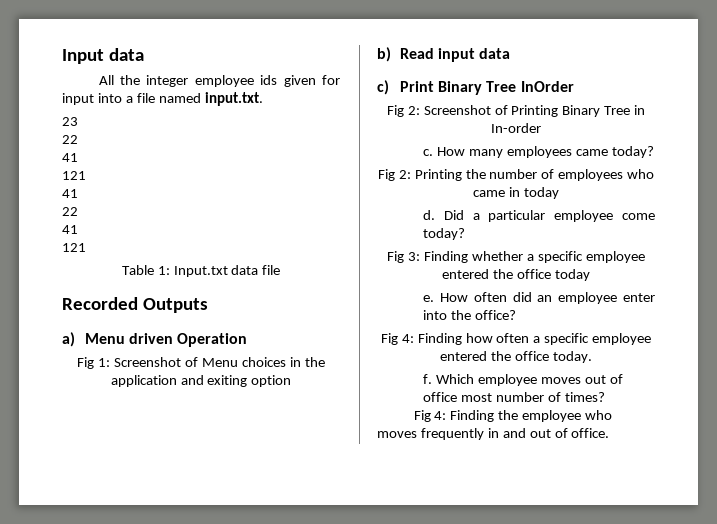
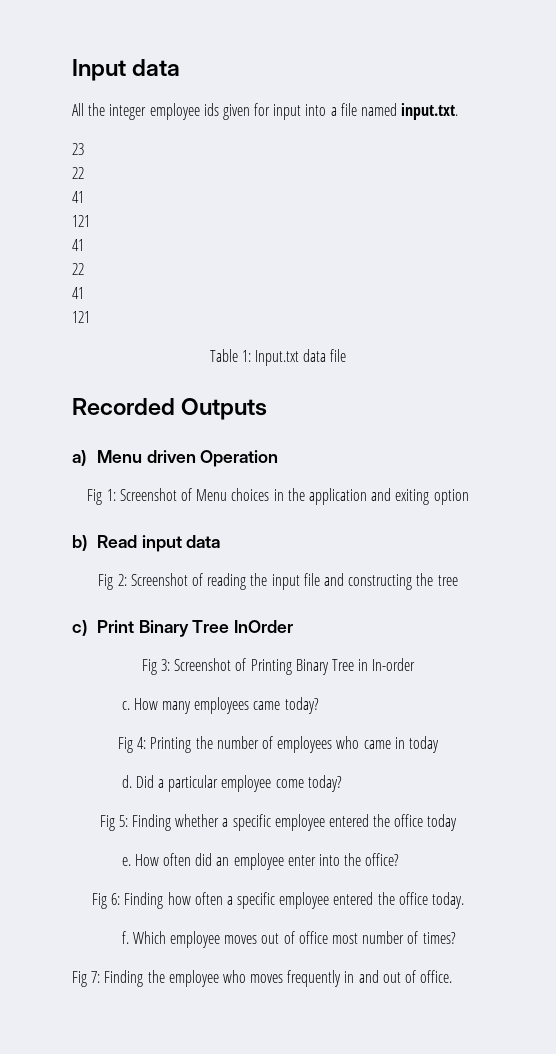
+ Fig 2: Screenshot of reading the input file and constructing the tree
- Fig 2: Screenshot of Printing Binary Tree in In-order
+ Fig 3: Screenshot of Printing Binary Tree in In-order
- Fig 2: Printing the number of employees who came in today
+ Fig 4: Printing the number of employees who came in today
- Fig 3: Finding whether a specific employee entered the office today
+ Fig 5: Finding whether a specific employee entered the office today
- Fig 4: Finding how often a specific employee entered the office today.
+ Fig 6: Finding how often a specific employee entered the office today.
- Fig 4: Finding the employee who moves frequently in and out of office.
+ Fig 7: Finding the employee who moves frequently in and out of office.

